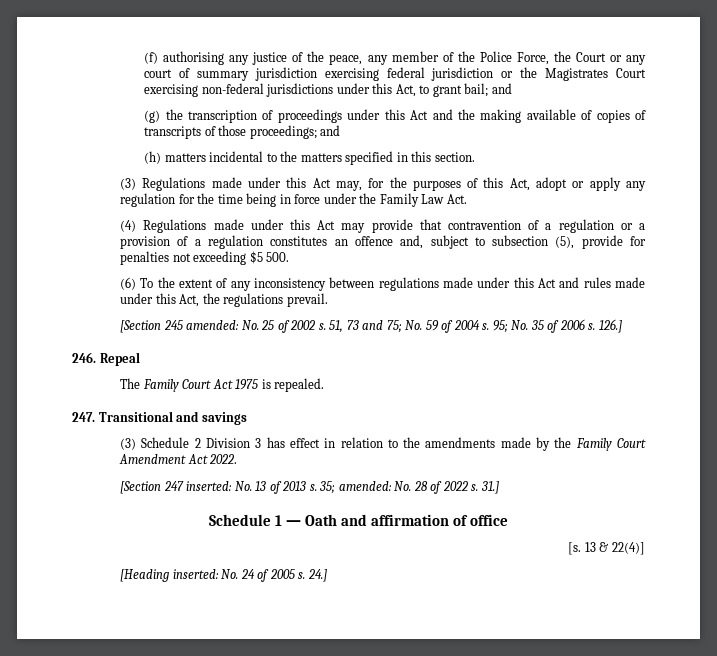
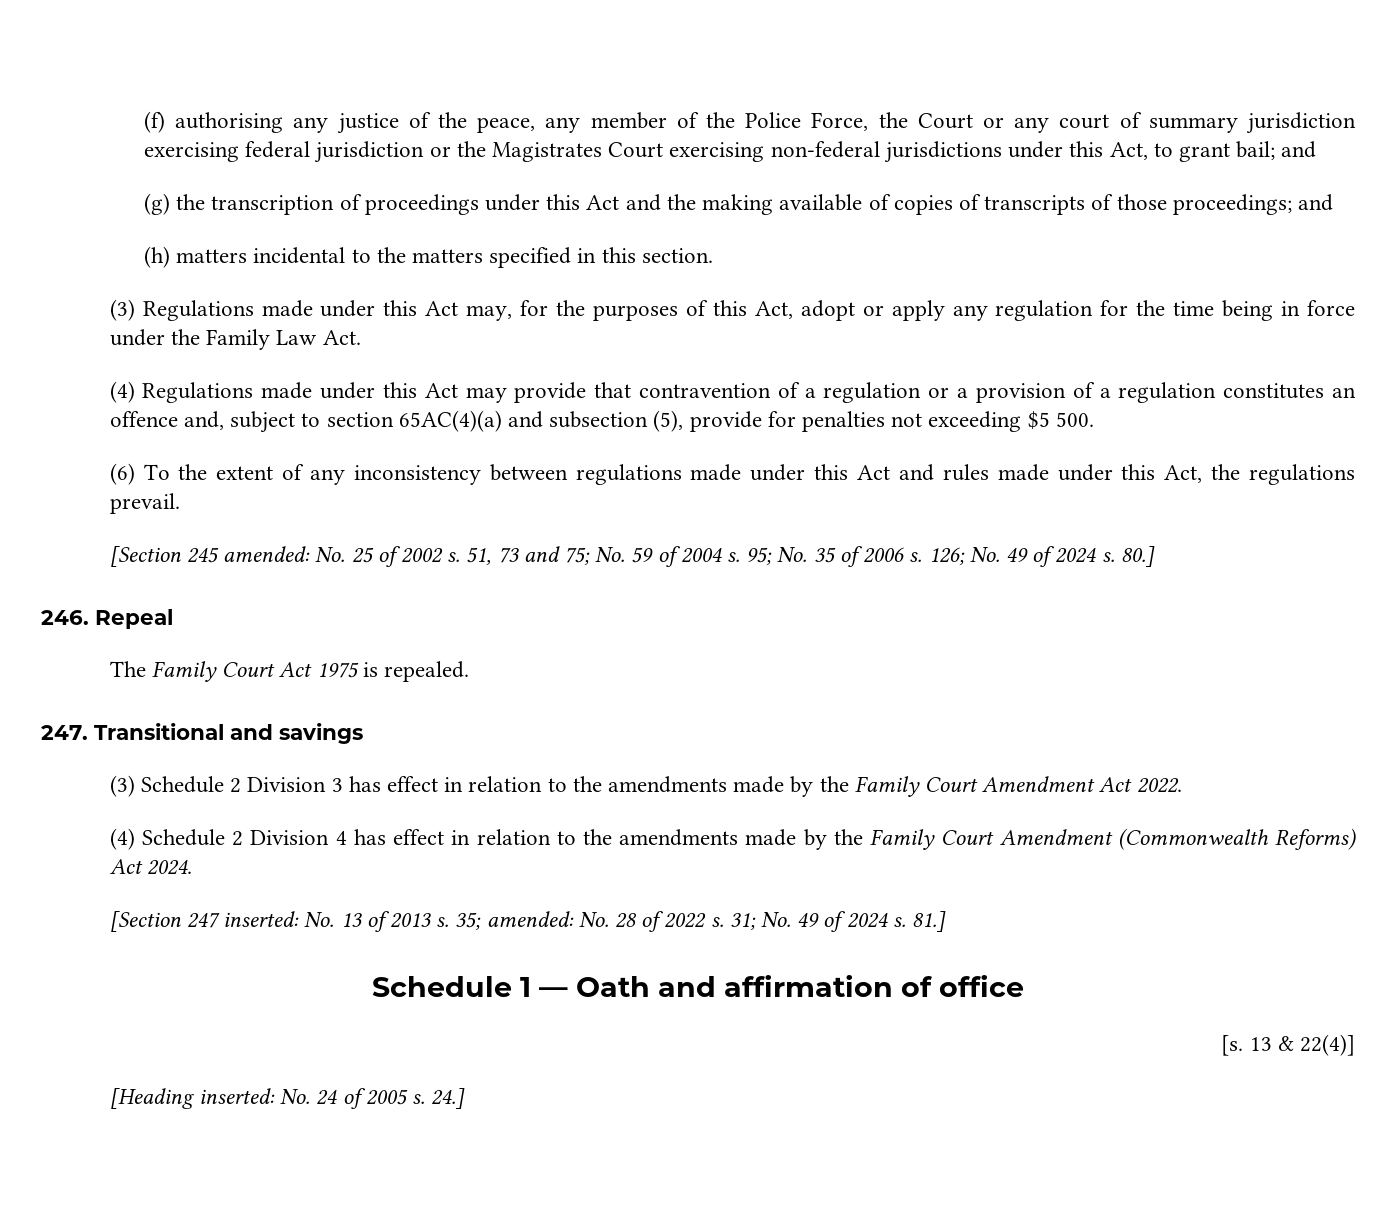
- (4) Regulations made under this Act may provide that contravention of a regulation or a provision of a regulation constitutes an offence and, subject to subsection (5), provide for penalties not exceeding $5 500.
+ (4) Regulations made under this Act may provide that contravention of a regulation or a provision of a regulation constitutes an offence and, subject to section 65AC(4)(a) and subsection (5), provide for penalties not exceeding $5 500.
- 126.]
+ 126; No. 49 of 2024 s. 80.]
+ (4) Schedule 2 Division 4 has effect in relation to the amendments made by the Family Court Amendment (Commonwealth Reforms) Act 2024.
- 31.]
+ 31; No. 49 of 2024 s. 81.]

